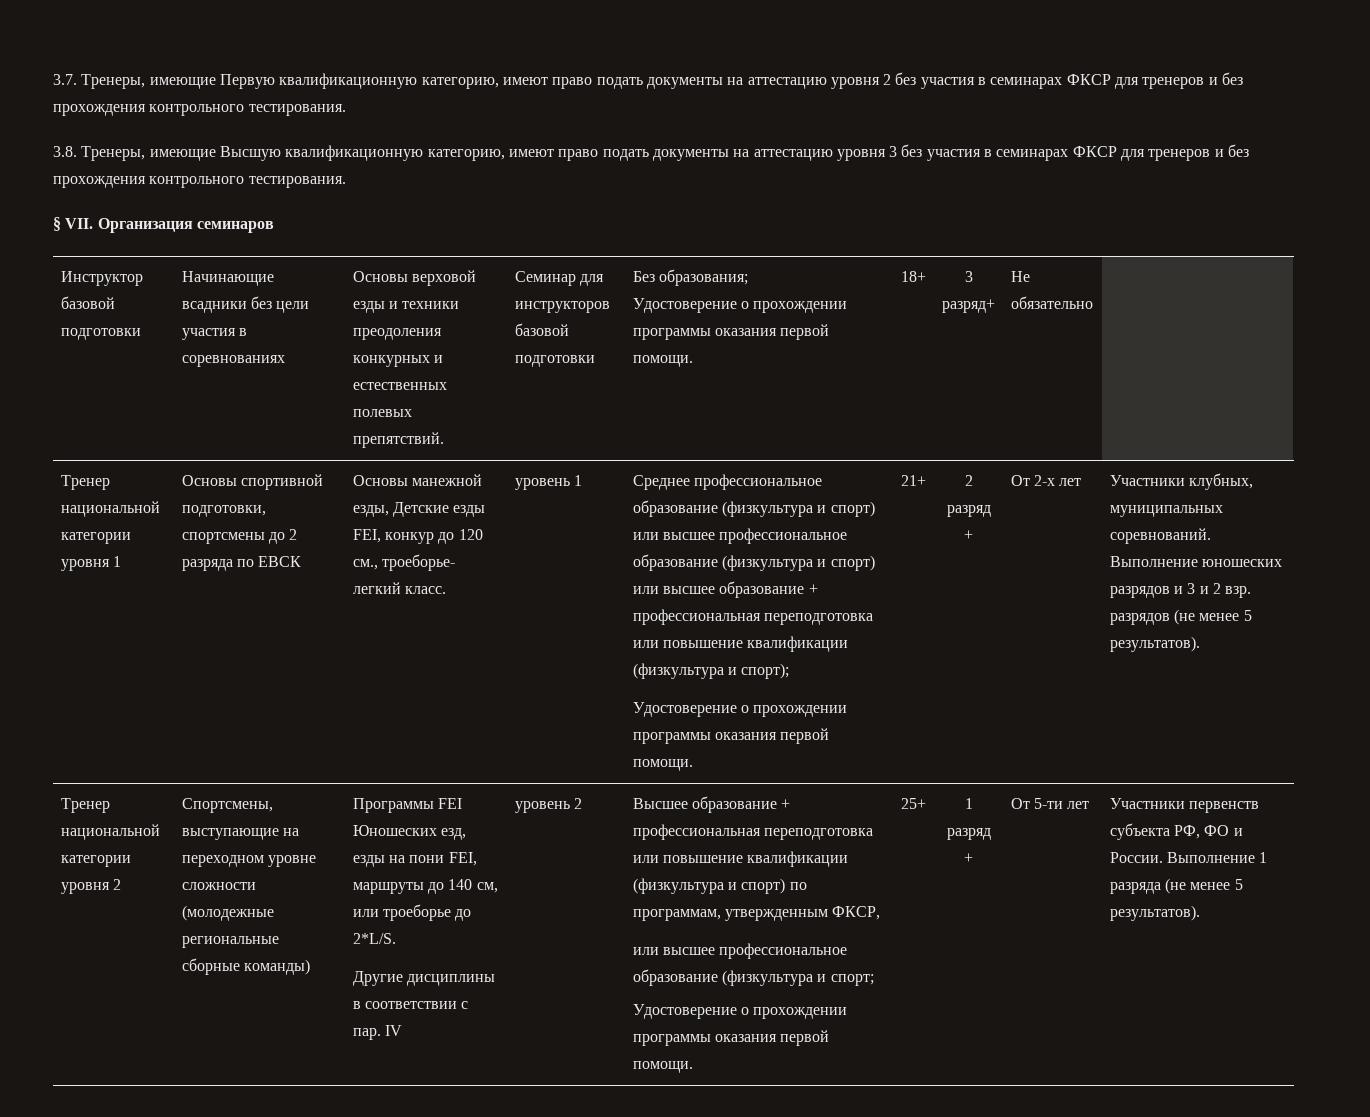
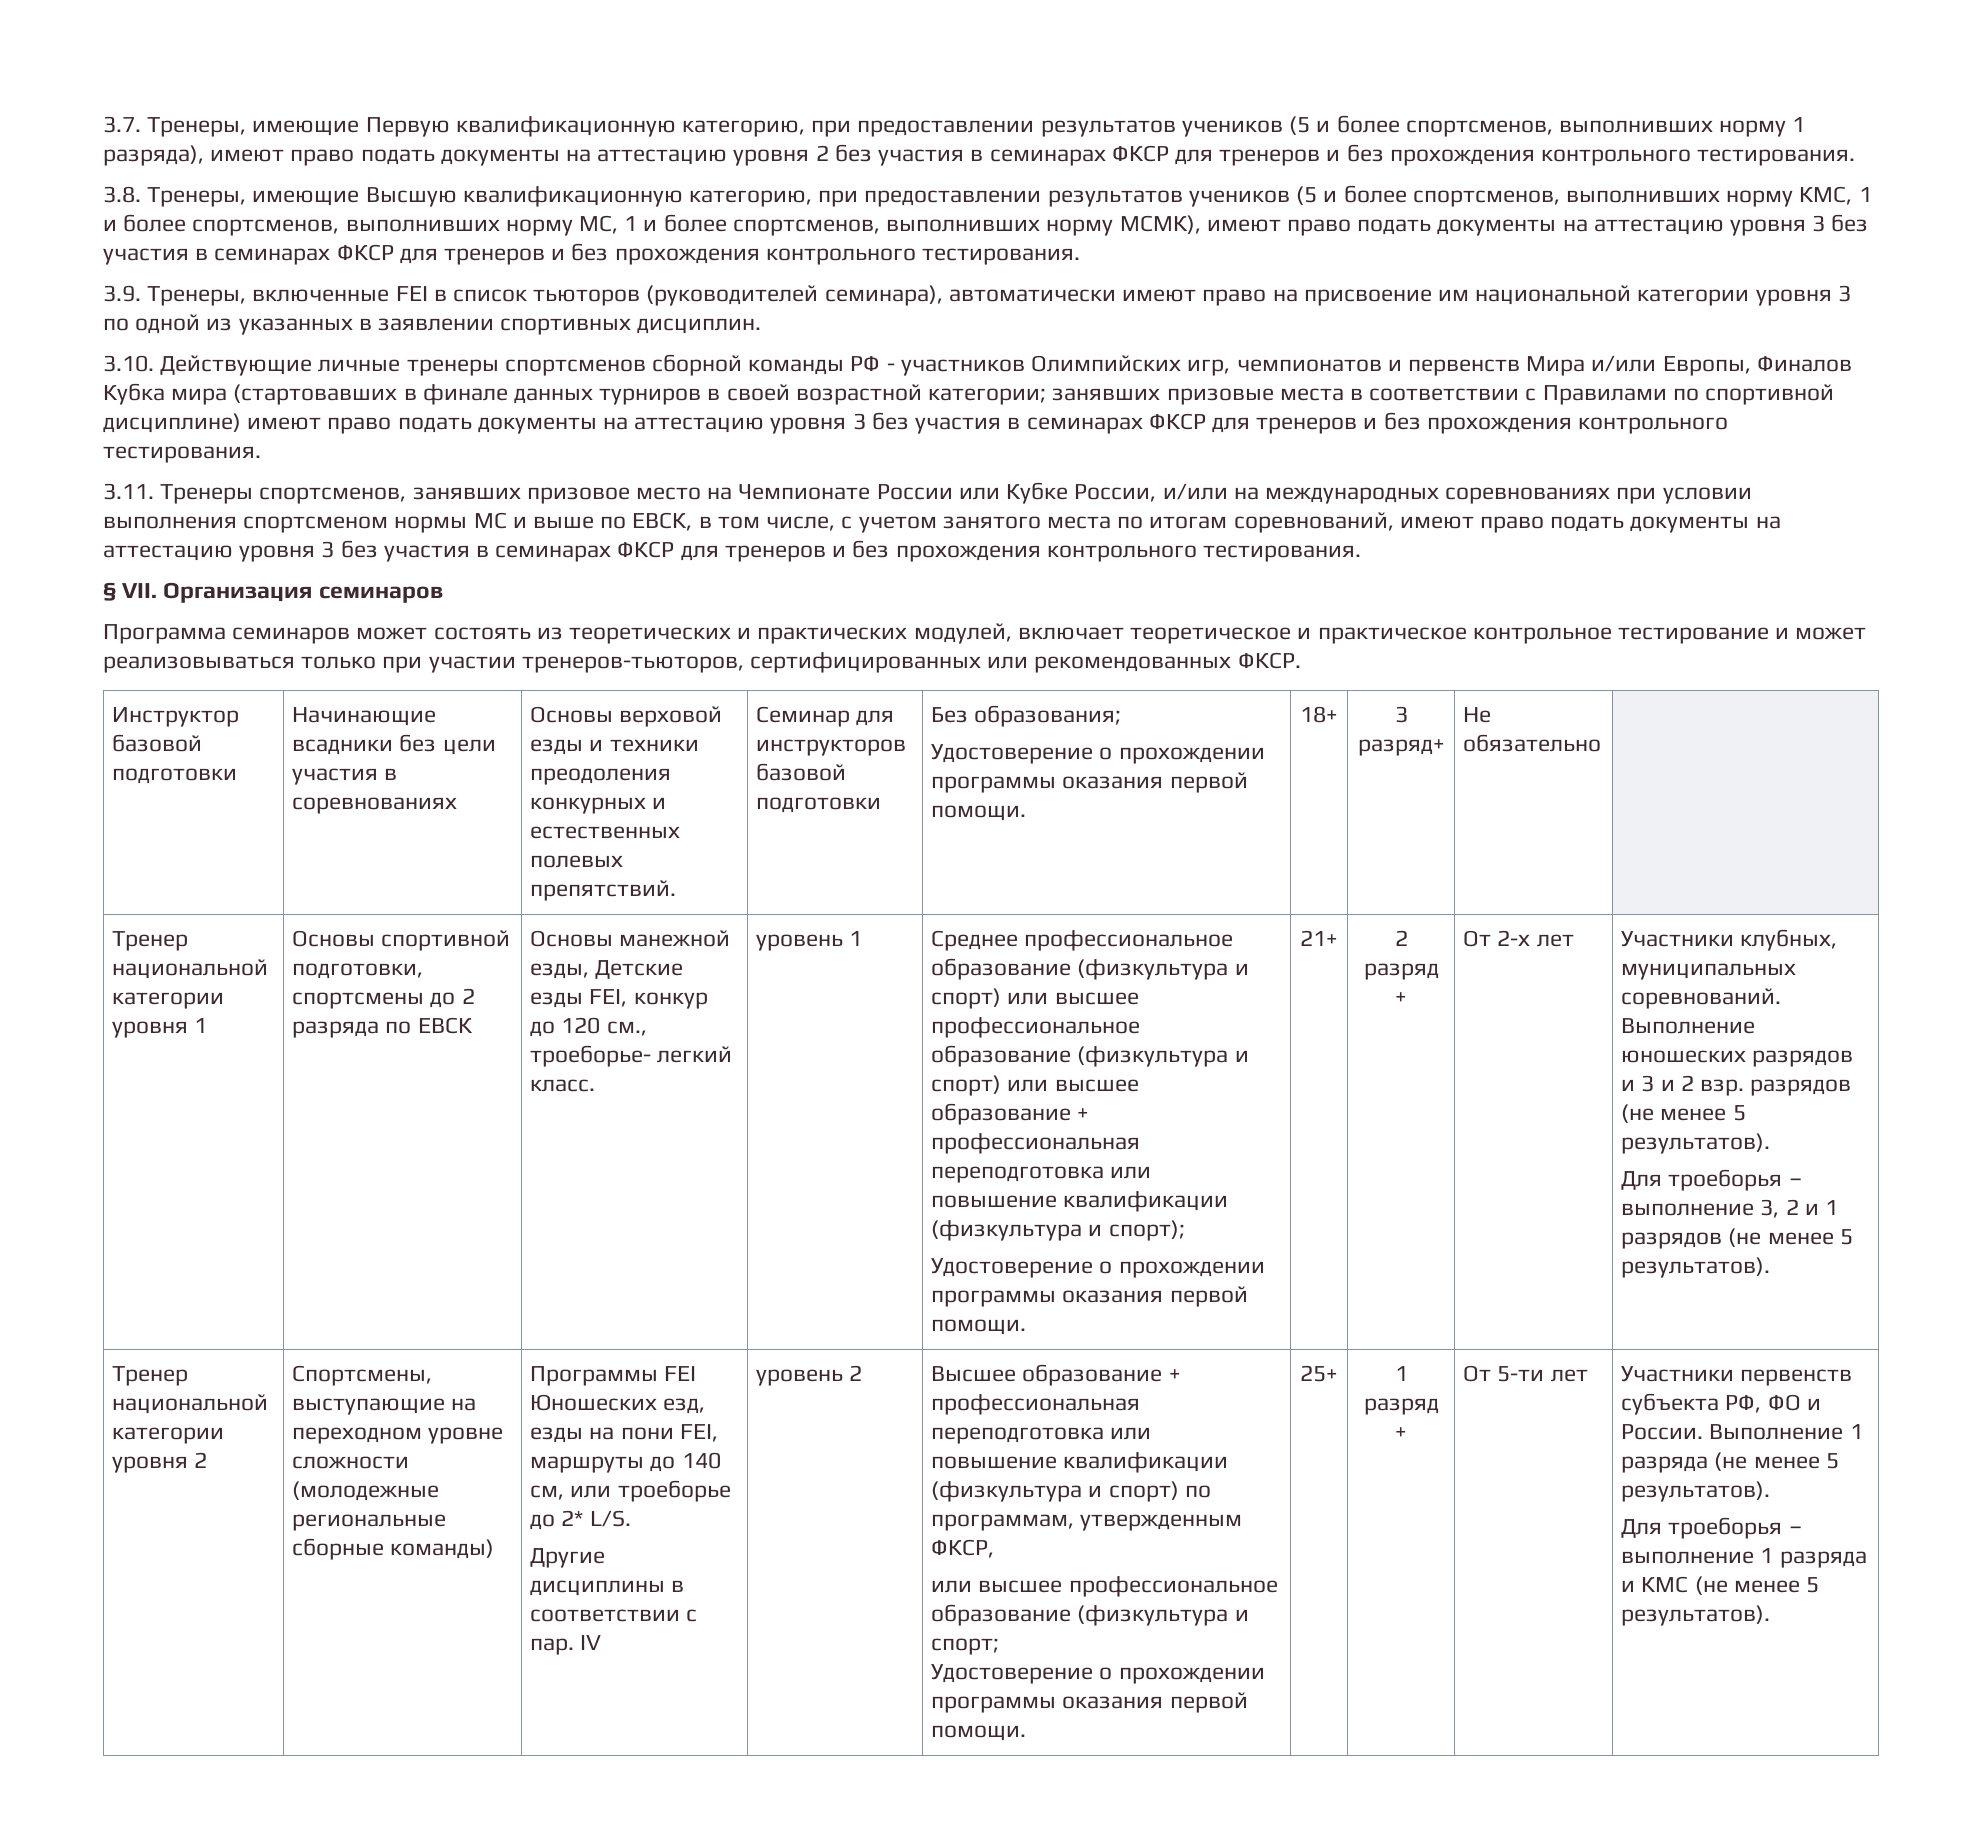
- 3.7. Тренеры, имеющие Первую квалификационную категорию, имеют право подать документы на аттестацию уровня 2 без участия в семинарах ФКСР для тренеров и без прохождения контрольного тестирования.
+ 3.7. Тренеры, имеющие Первую квалификационную категорию, при предоставлении результатов учеников (5 и более спортсменов, выполнивших норму 1 разряда), имеют право подать документы на аттестацию уровня 2 без участия в семинарах ФКСР для тренеров и без прохождения контрольного тестирования.
- 3.8. Тренеры, имеющие Высшую квалификационную категорию, имеют право подать документы на аттестацию уровня 3 без участия в семинарах ФКСР для тренеров и без прохождения контрольного тестирования.
+ 3.8. Тренеры, имеющие Высшую квалификационную категорию, при предоставлении результатов учеников (5 и более спортсменов, выполнивших норму КМС, 1 и более спортсменов, выполнивших норму МС, 1 и более спортсменов, выполнивших норму МСМК), имеют право подать документы на аттестацию уровня 3 без участия в семинарах ФКСР для тренеров и без прохождения контрольного тестирования.
+ 3.9. Тренеры, включенные FEI в список тьюторов (руководителей семинара), автоматически имеют право на присвоение им национальной категории уровня 3 по одной из указанных в заявлении спортивных дисциплин.
+ 3.10. Действующие личные тренеры спортсменов сборной команды РФ - участников Олимпийских игр, чемпионатов и первенств Мира и/или Европы, Финалов Кубка мира (стартовавших в финале данных турниров в своей возрастной категории; занявших призовые места в соответствии с Правилами по спортивной дисциплине) имеют право подать документы на аттестацию уровня 3 без участия в семинарах ФКСР для тренеров и без прохождения контрольного тестирования.
+ 3.11. Тренеры спортсменов, занявших призовое место на Чемпионате России или Кубке России, и/или на международных соревнованиях при условии выполнения спортсменом нормы МС и выше по ЕВСК, в том числе, с учетом занятого места по итогам соревнований, имеют право подать документы на аттестацию уровня 3 без участия в семинарах ФКСР для тренеров и без прохождения контрольного тестирования.
+ Программа семинаров может состоять из теоретических и практических модулей, включает теоретическое и практическое контрольное тестирование и может реализовываться только при участии тренеров-тьюторов, сертифицированных или рекомендованных ФКСР.
+ Для троеборья – выполнение 3, 2 и 1 разрядов (не менее 5 результатов).
- Программы FEI Юношеских езд, езды на пони FEI, маршруты до 140 см, или троеборье до 2*L/S.
+ Программы FEI Юношеских езд, езды на пони FEI, маршруты до 140 см, или троеборье до 2* L/S.
+ Для троеборья – выполнение 1 разряда и КМС (не менее 5 результатов).

